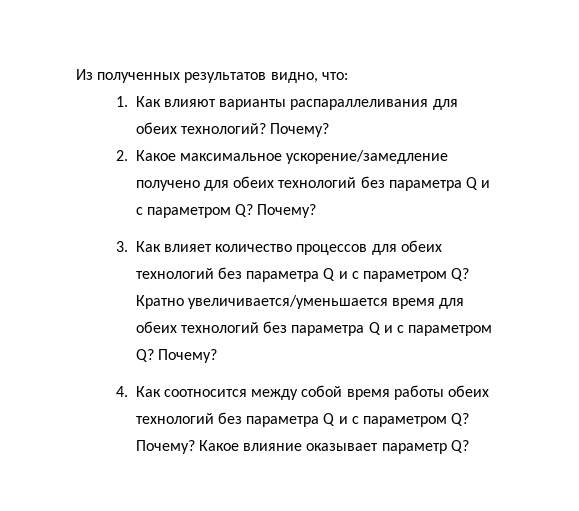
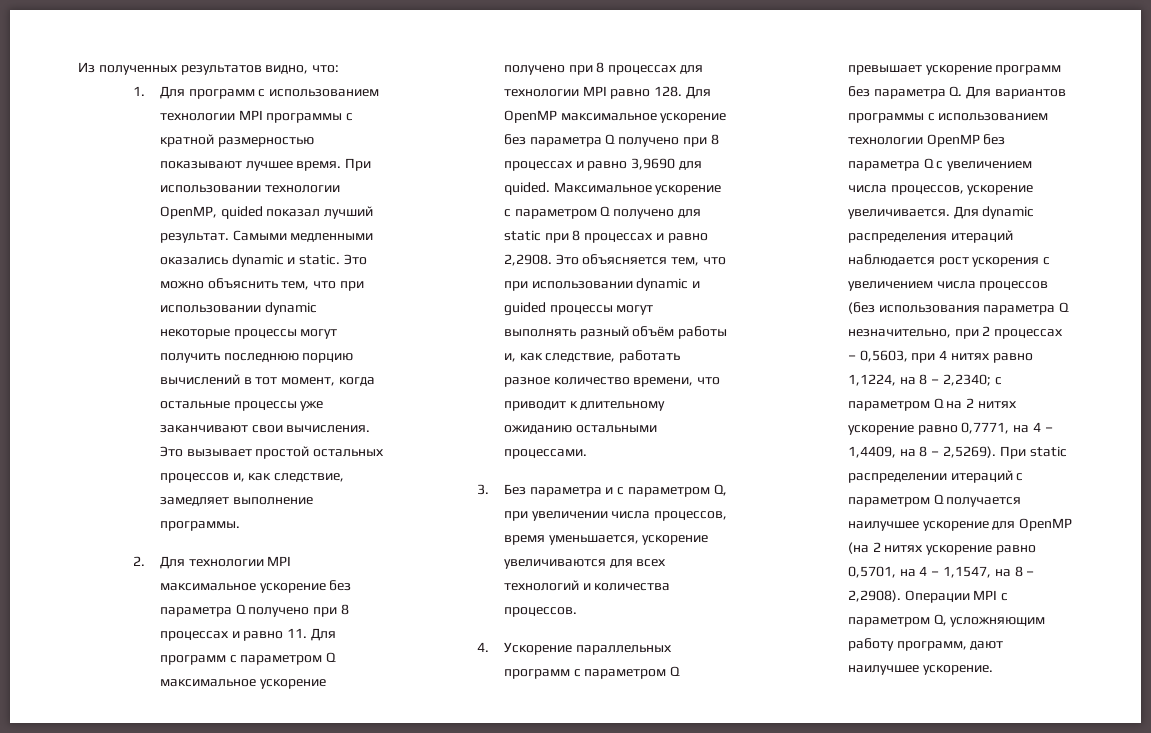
- 1. Как влияют варианты распараллеливания для обеих технологий? Почему?
- 2. Какое максимальное ускорение/замедление получено для обеих технологий без параметра Q и с параметром Q? Почему?
- 3. Как влияет количество процессов для обеих технологий без параметра Q и с параметром Q? Кратно увеличивается/уменьшается время для обеих технологий без параметра Q и с параметром Q? Почему?
- 4. Как соотносится между собой время работы обеих технологий без параметра Q и с параметром Q? Почему? Какое влияние оказывает параметр Q?
+ 1. Для программ с использованием технологии MPI программы с кратной размерностью показывают лучшее время. При использовании технологии OpenMP, quided показал лучший результат. Самыми медленными оказались dynamic и static. Это можно объяснить тем, что при использовании dynamic некоторые процессы могут получить последнюю порцию вычислений в тот момент, когда остальные процессы уже заканчивают свои вычисления. Это вызывает простой остальных процессов и, как следствие, замедляет выполнение программы.
+ 2. Для технологии MPI максимальное ускорение без параметра Q получено при 8 процессах и равно 11. Для программ с параметром Q максимальное ускорение получено при 8 процессах для технологии MPI равно 128. Для OpenMP максимальное ускорение без параметра Q получено при 8 процессах и равно 3,9690 для quided. Максимальное ускорение с параметром Q получено для static при 8 процессах и равно 2,2908. Это объясняется тем, что при использовании dynamic и guided процессы могут выполнять разный объём работы и, как следствие, работать разное количество времени, что приводит к длительному ожиданию остальными процессами.
+ 3. Без параметра и с параметром Q, при увеличении числа процессов, время уменьшается, ускорение увеличиваются для всех технологий и количества процессов.
+ 4. Ускорение параллельных программ с параметром Q превышает ускорение программ без параметра Q. Для вариантов программы с использованием технологии OpenMP без параметра Q с увеличением числа процессов, ускорение увеличивается. Для dynamic распределения итераций наблюдается рост ускорения с увеличением числа процессов (без использования параметра Q незначительно, при 2 процессах – 0,5603, при 4 нитях равно 1,1224, на 8 – 2,2340; с параметром Q на 2 нитях ускорение равно 0,7771, на 4 – 1,4409, на 8 – 2,5269). При static распределении итераций с параметром Q получается наилучшее ускорение для OpenMP (на 2 нитях ускорение равно 0,5701, на 4 – 1,1547, на 8 – 2,2908). Операции MPI с параметром Q, усложняющим работу программ, дают наилучшее ускорение.

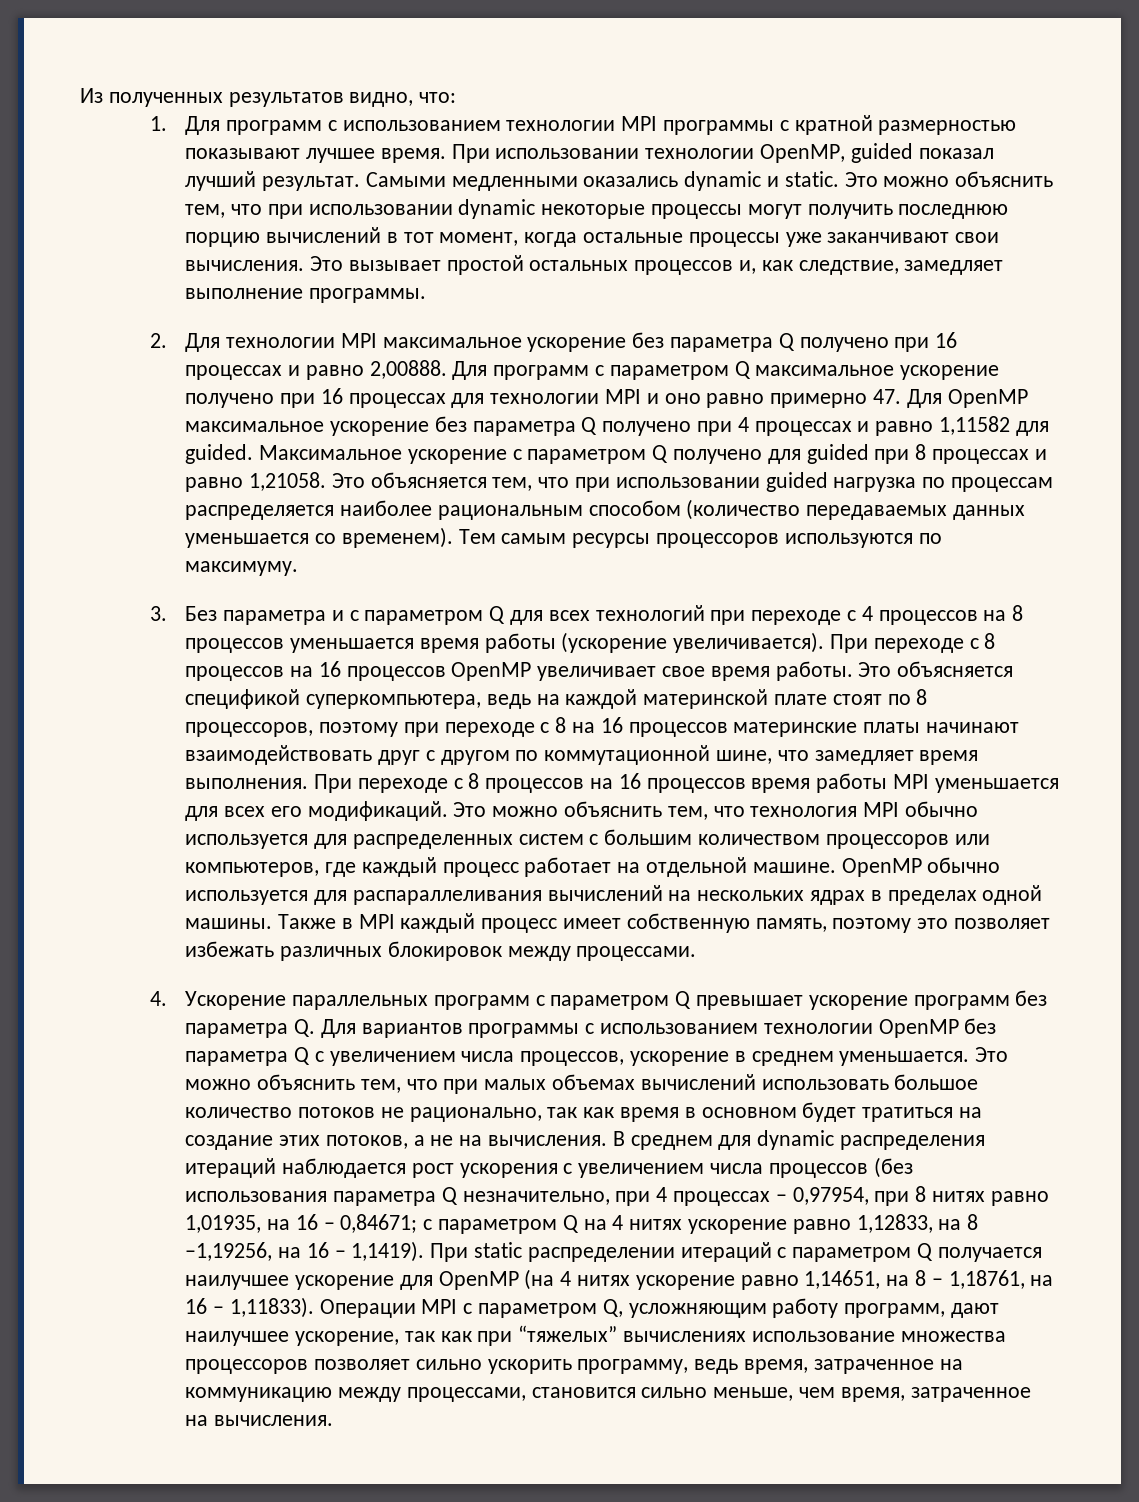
- При использовании технологии OpenMP, quided показал лучший результат.
+ При использовании технологии OpenMP, guided показал лучший результат.
- 2. Для технологии MPI максимальное ускорение без параметра Q получено при 8 процессах и равно 11. Для программ с параметром Q максимальное ускорение получено при 8 процессах для технологии MPI равно 128. Для OpenMP максимальное ускорение без параметра Q получено при 8 процессах и равно 3,9690 для quided.
+ 2. Для технологии MPI максимальное ускорение без параметра Q получено при 16 процессах и равно 2,00888. Для программ с параметром Q максимальное ускорение получено при 16 процессах для технологии MPI и оно равно примерно 47. Для OpenMP максимальное ускорение без параметра Q получено при 4 процессах и равно 1,11582 для guided.
- Максимальное ускорение с параметром Q получено для static при 8 процессах и равно 2,2908.
+ Максимальное ускорение с параметром Q получено для guided при 8 процессах и равно 1,21058.
- Это объясняется тем, что при использовании dynamic и guided процессы могут выполнять разный объём работы и, как следствие, работать разное количество времени, что приводит к длительному ожиданию остальными процессами.
+ Это объясняется тем, что при использовании guided нагрузка по процессам распределяется наиболее рациональным способом (количество передаваемых данных уменьшается со временем). Тем самым ресурсы процессоров используются по максимуму.
- 3. Без параметра и с параметром Q, при увеличении числа процессов, время уменьшается, ускорение увеличиваются для всех технологий и количества процессов.
+ 3. Без параметра и с параметром Q для всех технологий при переходе с 4 процессов на 8 процессов уменьшается время работы (ускорение увеличивается). При переходе с 8 процессов на 16 процессов OpenMP увеличивает свое время работы. Это объясняется спецификой суперкомпьютера, ведь на каждой материнской плате стоят по 8 процессоров, поэтому при переходе с 8 на 16 процессов материнские платы начинают взаимодействовать друг с другом по коммутационной шине, что замедляет время выполнения. При переходе с 8 процессов на 16 процессов время работы MPI уменьшается для всех его модификаций. Это можно объяснить тем, что технология MPI обычно используется для распределенных систем с большим количеством процессоров или компьютеров, где каждый процесс работает на отдельной машине. OpenMP обычно используется для распараллеливания вычислений на нескольких ядрах в пределах одной машины. Также в MPI каждый процесс имеет собственную память, поэтому это позволяет избежать различных блокировок между процессами.
- 4. Ускорение параллельных программ с параметром Q превышает ускорение программ без параметра Q. Для вариантов программы с использованием технологии OpenMP без параметра Q с увеличением числа процессов, ускорение увеличивается. Для dynamic распределения итераций наблюдается рост ускорения с увеличением числа процессов (без использования параметра Q незначительно, при 2 процессах – 0,5603, при 4 нитях равно 1,1224, на 8 – 2,2340; с параметром Q на 2 нитях ускорение равно 0,7771, на 4 – 1,4409, на 8 – 2,5269).
+ 4. Ускорение параллельных программ с параметром Q превышает ускорение программ без параметра Q. Для вариантов программы с использованием технологии OpenMP без параметра Q с увеличением числа процессов, ускорение в среднем уменьшается. Это можно объяснить тем, что при малых объемах вычислений использовать большое количество потоков не рационально, так как время в основном будет тратиться на создание этих потоков, а не на вычисления. В среднем для dynamic распределения итераций наблюдается рост ускорения с увеличением числа процессов (без использования параметра Q незначительно, при 4 процессах – 0,97954, при 8 нитях равно 1,01935, на 16 – 0,84671; с параметром Q на 4 нитях ускорение равно 1,12833, на 8 –1,19256, на 16 – 1,1419).
- При static распределении итераций с параметром Q получается наилучшее ускорение для OpenMP (на 2 нитях ускорение равно 0,5701, на 4 – 1,1547, на 8 – 2,2908).
+ При static распределении итераций с параметром Q получается наилучшее ускорение для OpenMP (на 4 нитях ускорение равно 1,14651, на 8 – 1,18761, на 16 – 1,11833).
- Операции MPI с параметром Q, усложняющим работу программ, дают наилучшее ускорение.
+ Операции MPI с параметром Q, усложняющим работу программ, дают наилучшее ускорение, так как при “тяжелых” вычислениях использование множества процессоров позволяет сильно ускорить программу, ведь время, затраченное на коммуникацию между процессами, становится сильно меньше, чем время, затраченное на вычисления.

